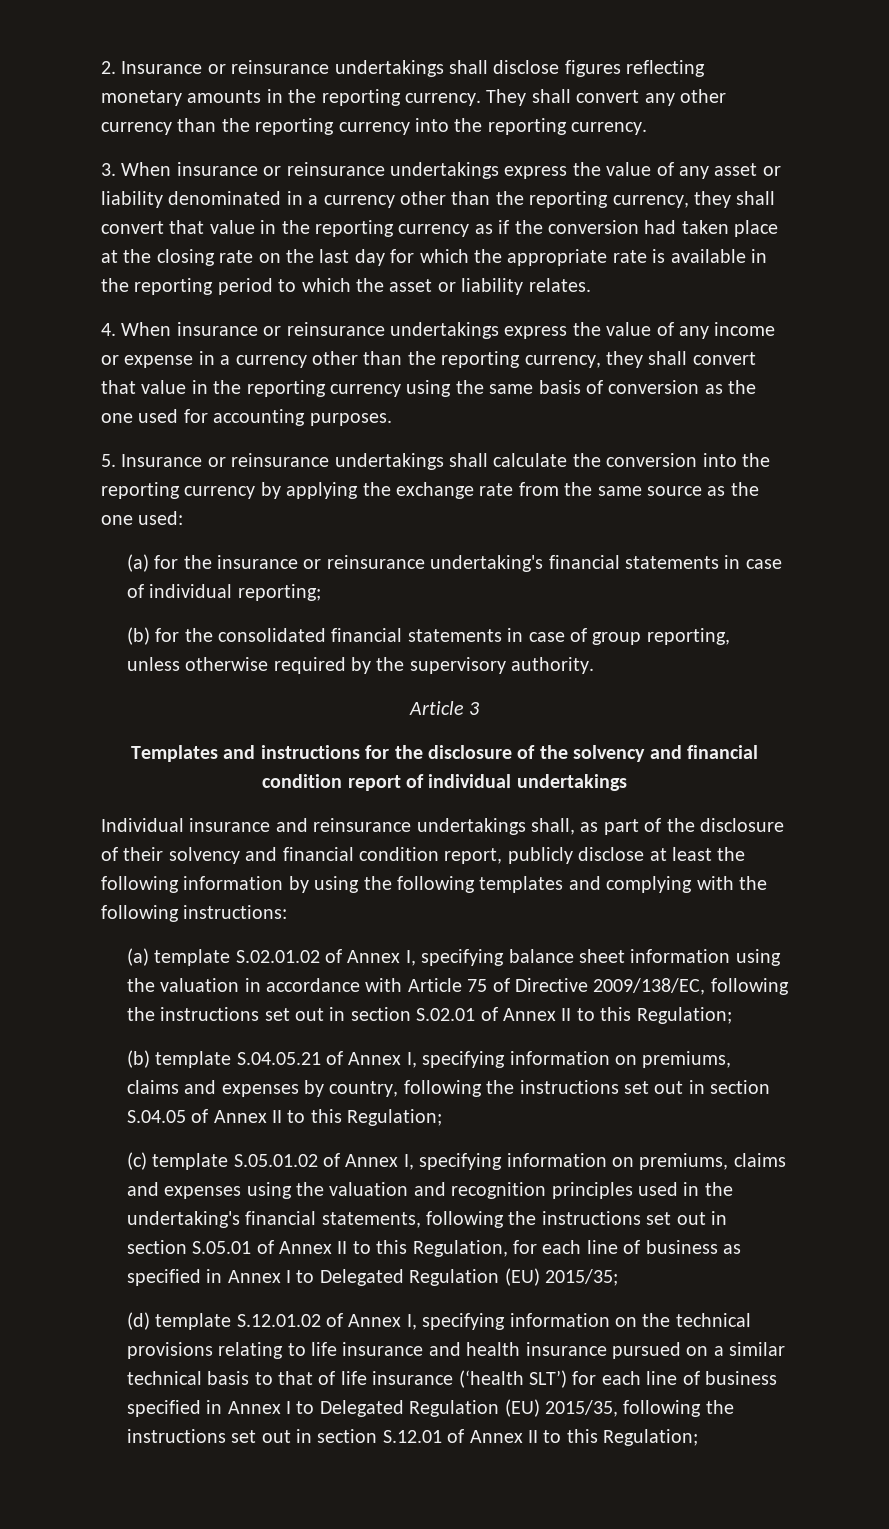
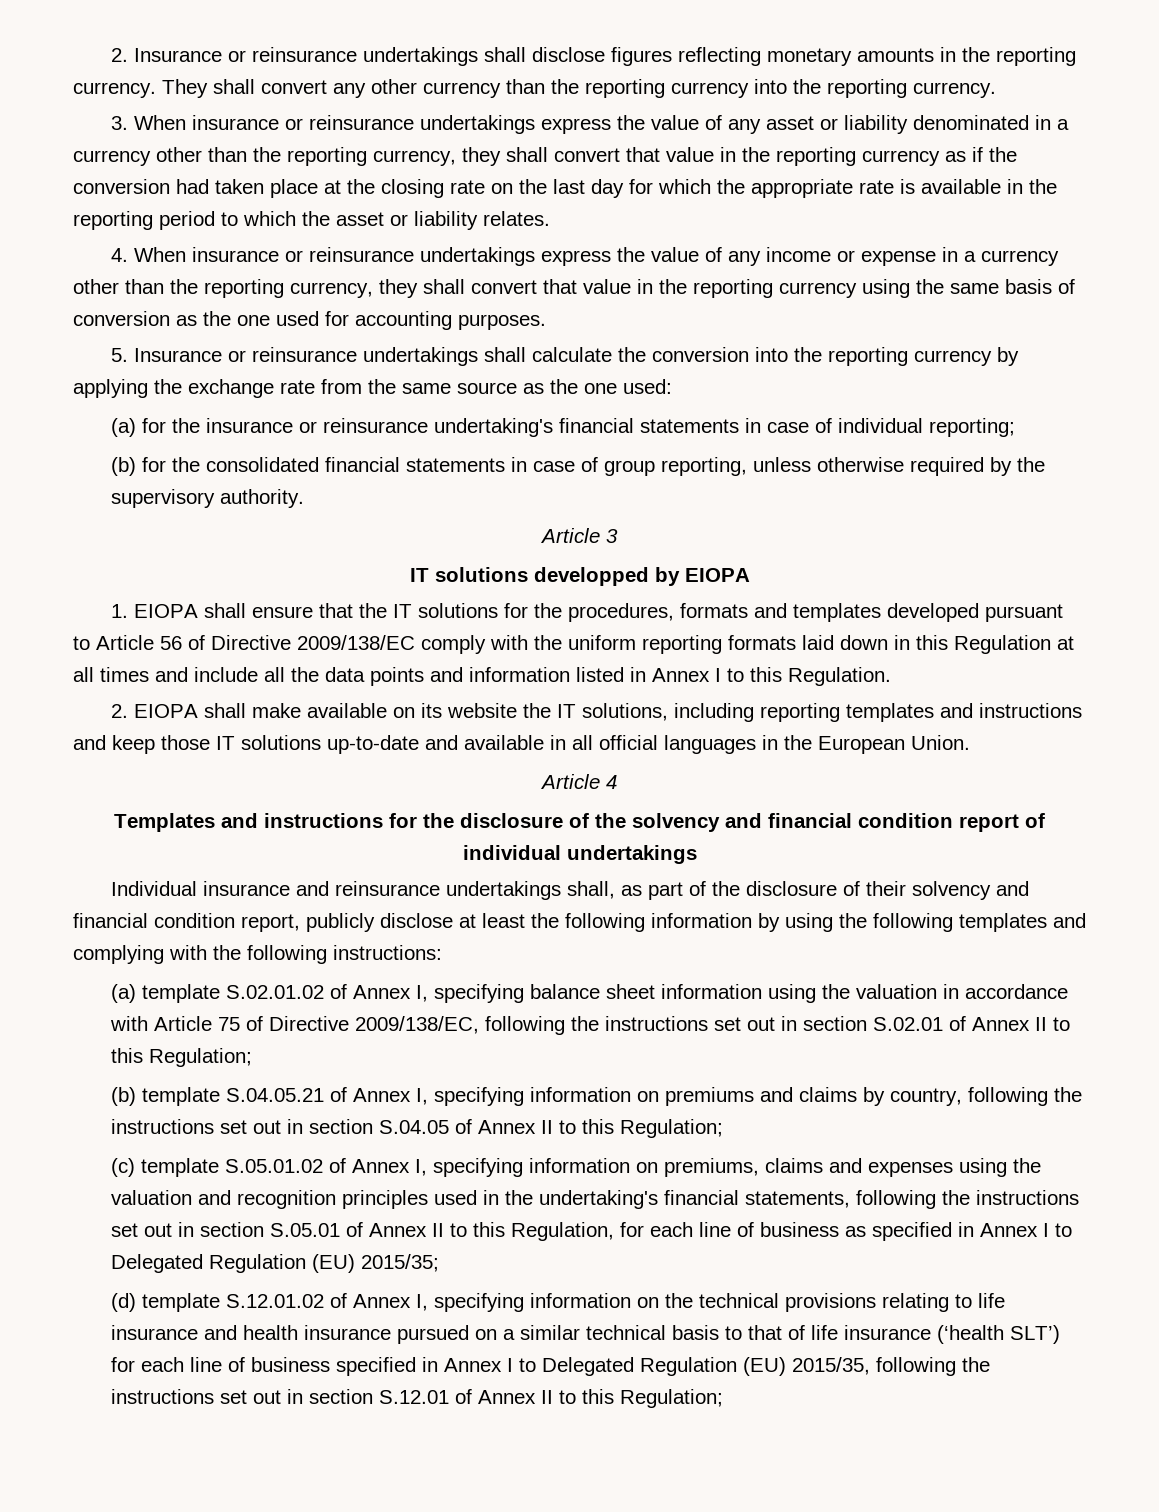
+ IT solutions developped by EIOPA
+ 1. EIOPA shall ensure that the IT solutions for the procedures, formats and templates developed pursuant to Article 56 of Directive 2009/138/EC comply with the uniform reporting formats laid down in this Regulation at all times and include all the data points and information listed in Annex I to this Regulation.
+ 2. EIOPA shall make available on its website the IT solutions, including reporting templates and instructions and keep those IT solutions up-to-date and available in all official languages in the European Union.
+ Article 4
- (b) template S.04.05.21 of Annex I, specifying information on premiums, claims and expenses by country, following the instructions set out in section S.04.05 of Annex II to this Regulation;
+ (b) template S.04.05.21 of Annex I, specifying information on premiums and claims by country, following the instructions set out in section S.04.05 of Annex II to this Regulation;

